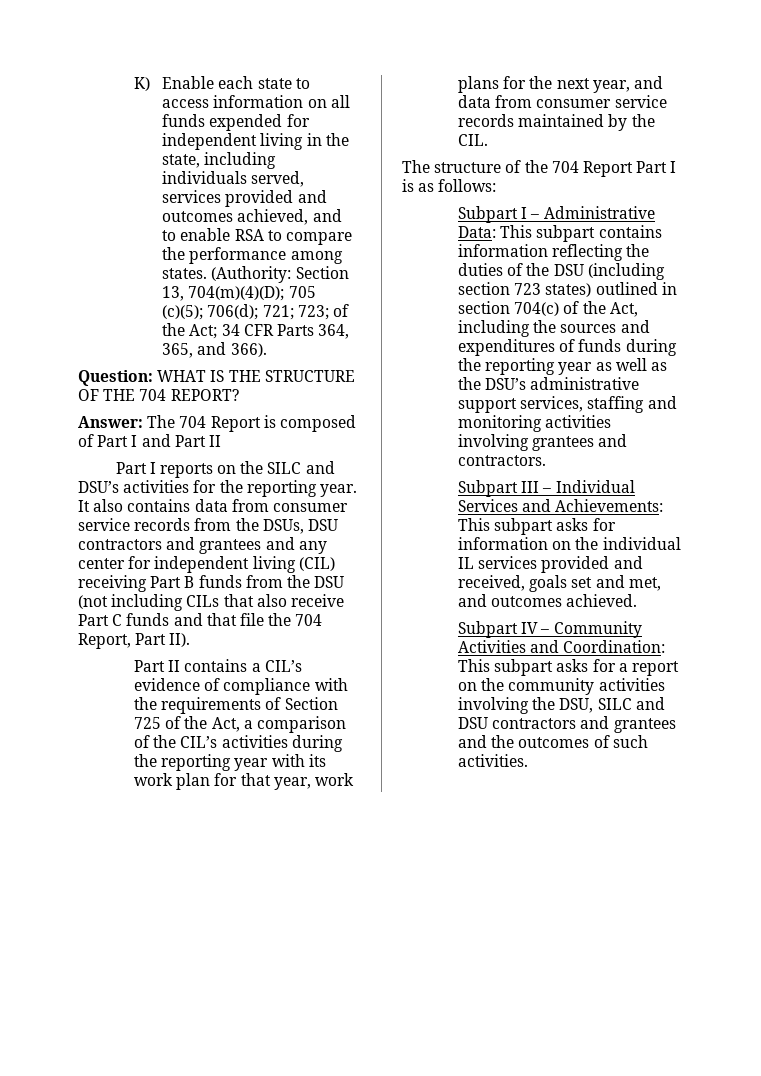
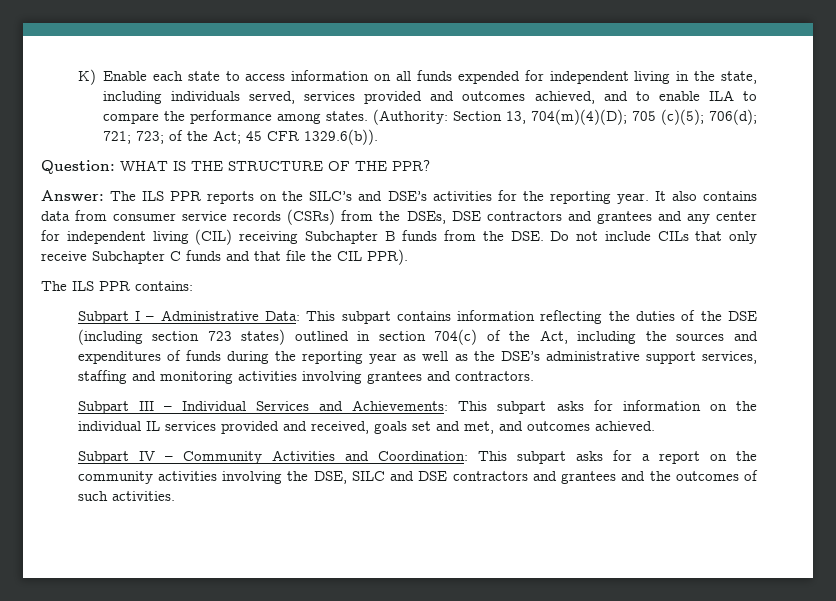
- K) Enable each state to access information on all funds expended for independent living in the state, including individuals served, services provided and outcomes achieved, and to enable RSA to compare the performance among states.
+ K) Enable each state to access information on all funds expended for independent living in the state, including individuals served, services provided and outcomes achieved, and to enable ILA to compare the performance among states.
- (Authority: Section 13, 704(m)(4)(D); 705 (c)(5); 706(d); 721; 723; of the Act; 34 CFR Parts 364, 365, and 366).
+ (Authority: Section 13, 704(m)(4)(D); 705 (c)(5); 706(d); 721; 723; of the Act; 45 CFR 1329.6(b)).
- Question: WHAT IS THE STRUCTURE OF THE 704 REPORT?
+ Question: WHAT IS THE STRUCTURE OF THE PPR?
- Answer: The 704 Report is composed of Part I and Part II
- Part I reports on the SILC and DSU’s activities for the reporting year.
+ Answer: The ILS PPR reports on the SILC’s and DSE’s activities for the reporting year.
- It also contains data from consumer service records from the DSUs, DSU contractors and grantees and any center for independent living (CIL) receiving Part B funds from the DSU (not including CILs that also receive Part C funds and that file the 704 Report, Part II).
- Part II contains a CIL’s evidence of compliance with the requirements of Section 725 of the Act, a comparison of the CIL’s activities during the reporting year with its work plan for that year, work plans for the next year, and data from consumer service records maintained by the CIL.
- The structure of the 704 Report Part I is as follows:
+ It also contains data from consumer service records (CSRs) from the DSEs, DSE contractors and grantees and any center for independent living (CIL) receiving Subchapter B funds from the DSE. Do not include CILs that only receive Subchapter C funds and that file the CIL PPR).
+ The ILS PPR contains:
- Subpart I – Administrative Data: This subpart contains information reflecting the duties of the DSU (including section 723 states) outlined in section 704(c) of the Act, including the sources and expenditures of funds during the reporting year as well as the DSU’s administrative support services, staffing and monitoring activities involving grantees and contractors.
+ Subpart I – Administrative Data: This subpart contains information reflecting the duties of the DSE (including section 723 states) outlined in section 704(c) of the Act, including the sources and expenditures of funds during the reporting year as well as the DSE’s administrative support services, staffing and monitoring activities involving grantees and contractors.
- Subpart IV – Community Activities and Coordination: This subpart asks for a report on the community activities involving the DSU, SILC and DSU contractors and grantees and the outcomes of such activities.
+ Subpart IV – Community Activities and Coordination: This subpart asks for a report on the community activities involving the DSE, SILC and DSE contractors and grantees and the outcomes of such activities.

